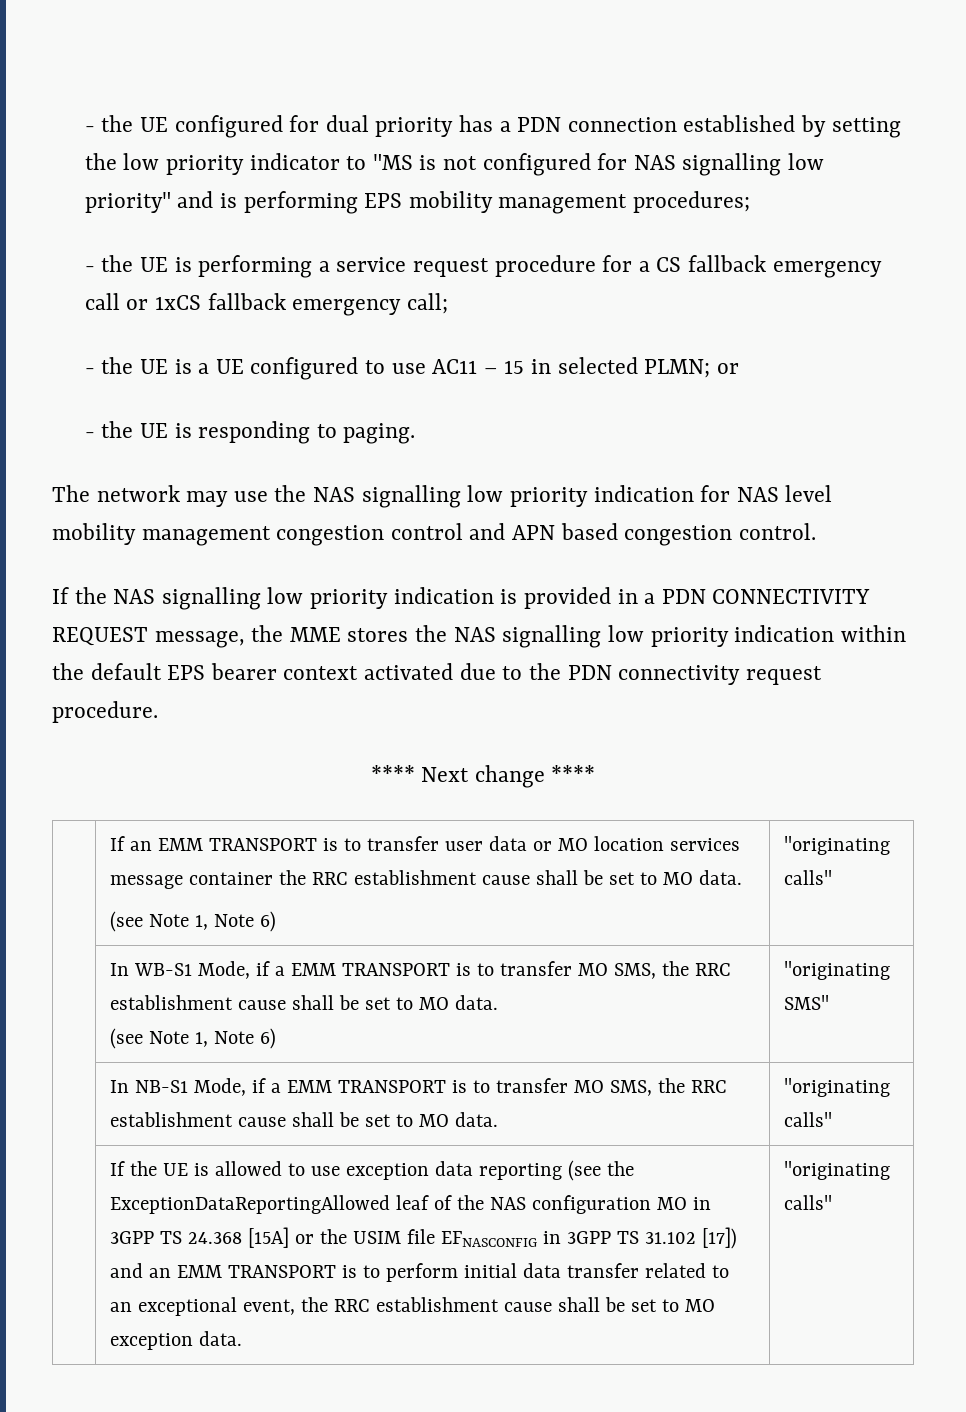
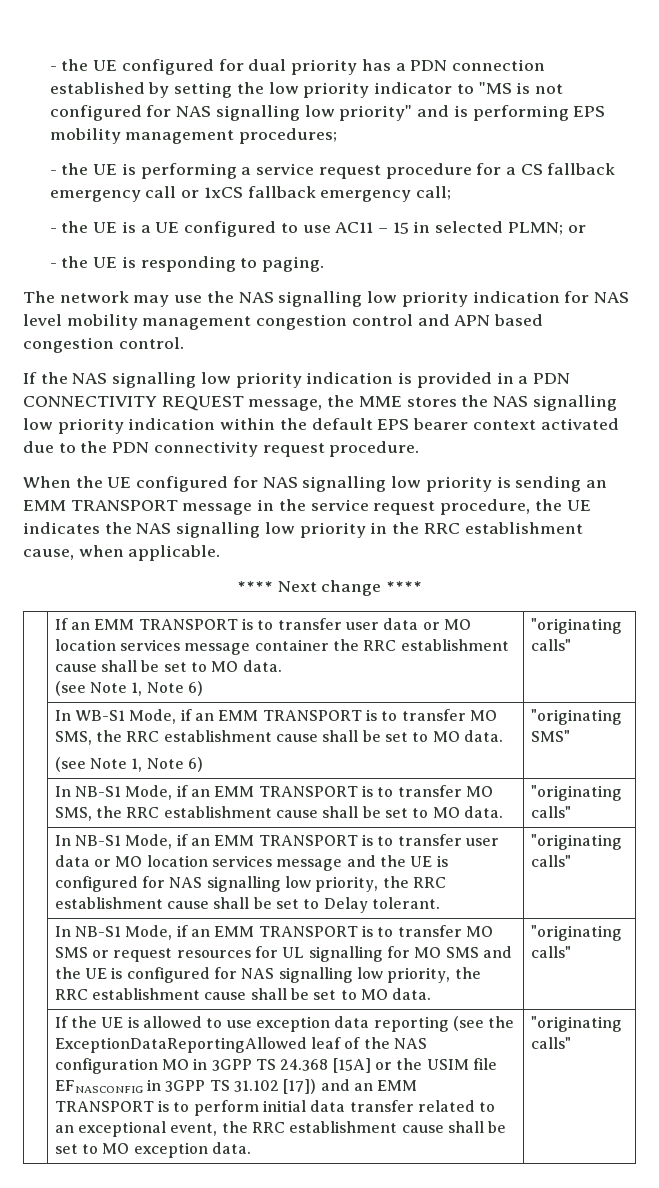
+ When the UE configured for NAS signalling low priority is sending an EMM TRANSPORT message in the service request procedure, the UE indicates the NAS signalling low priority in the RRC establishment cause, when applicable.
- | In WB-S1 Mode, if a EMM TRANSPORT is to transfer MO SMS, the RRC establishment cause shall be set to MO data.
+ | In WB-S1 Mode, if an EMM TRANSPORT is to transfer MO SMS, the RRC establishment cause shall be set to MO data.
- | In NB-S1 Mode, if a EMM TRANSPORT is to transfer MO SMS, the RRC establishment cause shall be set to MO data. | "originating calls"
+ | In NB-S1 Mode, if an EMM TRANSPORT is to transfer MO SMS, the RRC establishment cause shall be set to MO data. | "originating calls"
+ | In NB-S1 Mode, if an EMM TRANSPORT is to transfer user data or MO location services message and the UE is configured for NAS signalling low priority, the RRC establishment cause shall be set to Delay tolerant. | "originating calls"
+ | In NB-S1 Mode, if an EMM TRANSPORT is to transfer MO SMS or request resources for UL signalling for MO SMS and the UE is configured for NAS signalling low priority, the RRC establishment cause shall be set to MO data. | "originating calls"

